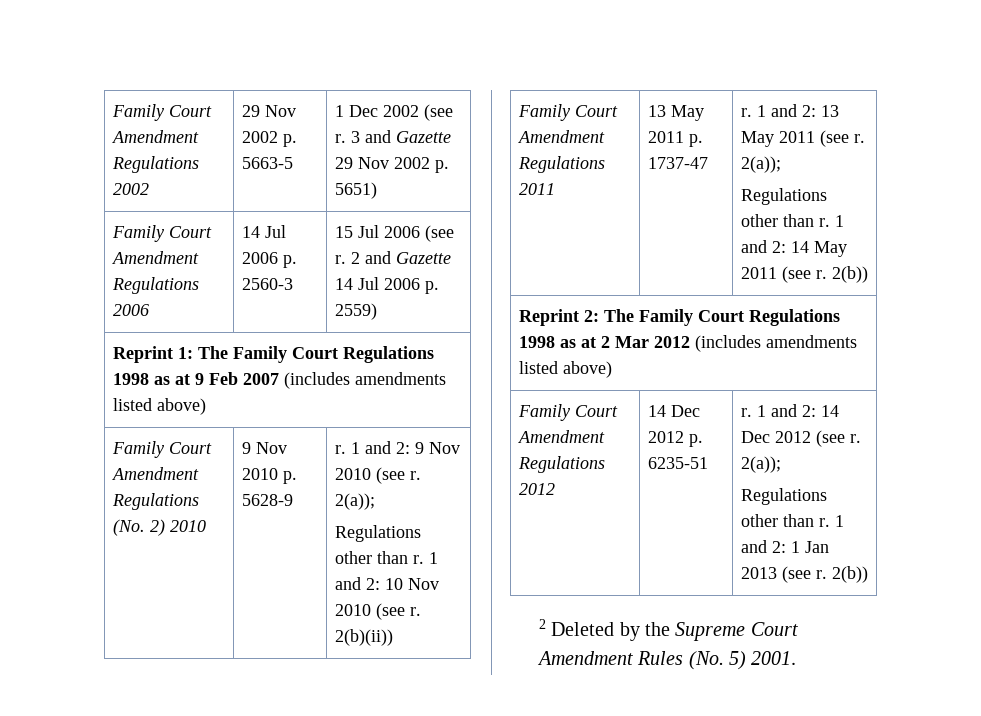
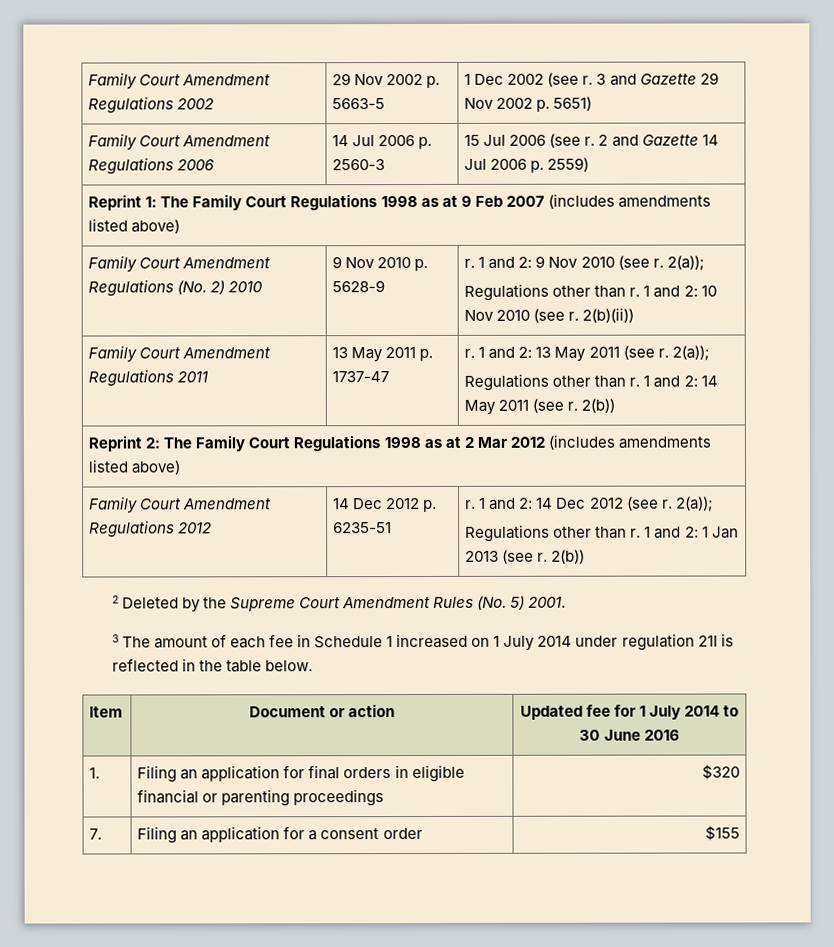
+ 3 The amount of each fee in Schedule 1 increased on 1 July 2014 under regulation 21I is reflected in the table below.
+ Item | Document or action | Updated fee for 1 July 2014 to 30 June 2016
+ 1. | Filing an application for final orders in eligible financial or parenting proceedings | $320
+ 7. | Filing an application for a consent order | $155

